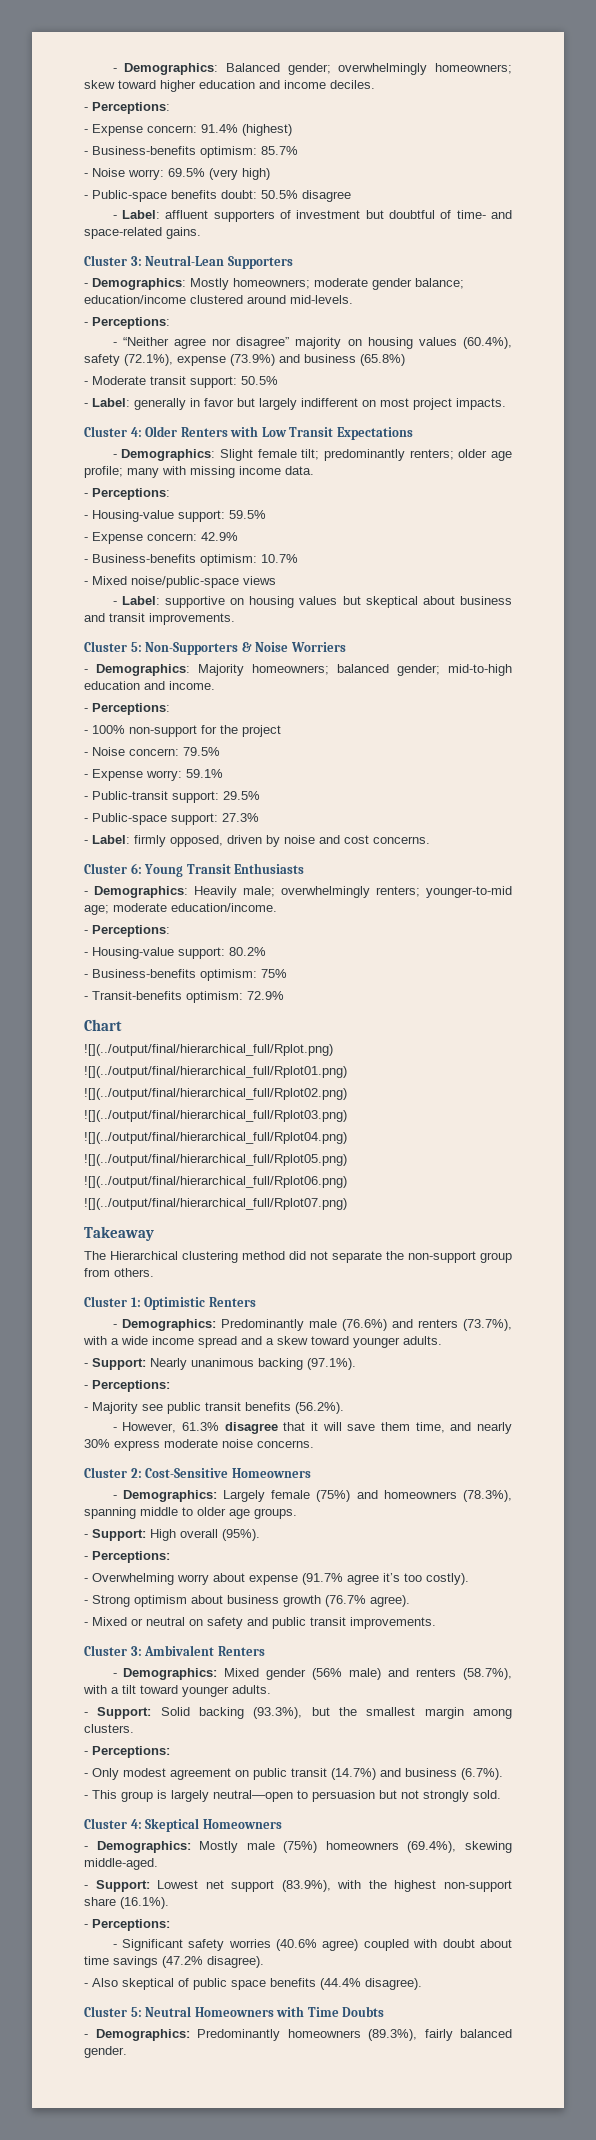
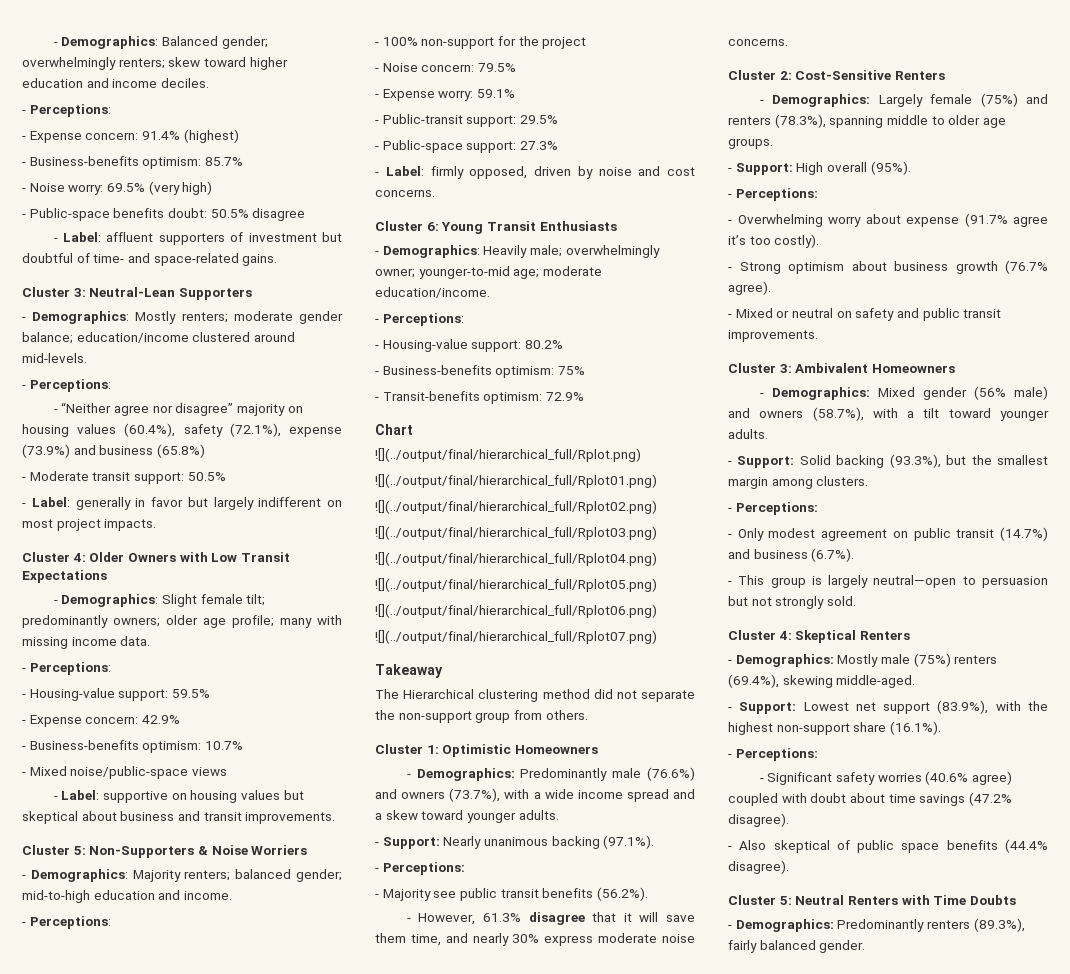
- - Demographics: Balanced gender; overwhelmingly homeowners; skew toward higher education and income deciles.
+ - Demographics: Balanced gender; overwhelmingly renters; skew toward higher education and income deciles.
- - Demographics: Mostly homeowners; moderate gender balance; education/income clustered around mid-levels.
+ - Demographics: Mostly renters; moderate gender balance; education/income clustered around mid-levels.
- Cluster 4: Older Renters with Low Transit Expectations
+ Cluster 4: Older Owners with Low Transit Expectations
- - Demographics: Slight female tilt; predominantly renters; older age profile; many with missing income data.
+ - Demographics: Slight female tilt; predominantly owners; older age profile; many with missing income data.
- - Demographics: Majority homeowners; balanced gender; mid-to-high education and income.
+ - Demographics: Majority renters; balanced gender; mid-to-high education and income.
- - Demographics: Heavily male; overwhelmingly renters; younger-to-mid age; moderate education/income.
+ - Demographics: Heavily male; overwhelmingly owner; younger-to-mid age; moderate education/income.
- Cluster 1: Optimistic Renters
+ Cluster 1: Optimistic Homeowners
- - Demographics: Predominantly male (76.6%) and renters (73.7%), with a wide income spread and a skew toward younger adults.
+ - Demographics: Predominantly male (76.6%) and owners (73.7%), with a wide income spread and a skew toward younger adults.
- Cluster 2: Cost-Sensitive Homeowners
+ Cluster 2: Cost-Sensitive Renters
- - Demographics: Largely female (75%) and homeowners (78.3%), spanning middle to older age groups.
+ - Demographics: Largely female (75%) and renters (78.3%), spanning middle to older age groups.
- Cluster 3: Ambivalent Renters
+ Cluster 3: Ambivalent Homeowners
- - Demographics: Mixed gender (56% male) and renters (58.7%), with a tilt toward younger adults.
+ - Demographics: Mixed gender (56% male) and owners (58.7%), with a tilt toward younger adults.
- Cluster 4: Skeptical Homeowners
+ Cluster 4: Skeptical Renters
- - Demographics: Mostly male (75%) homeowners (69.4%), skewing middle-aged.
+ - Demographics: Mostly male (75%) renters (69.4%), skewing middle-aged.
- Cluster 5: Neutral Homeowners with Time Doubts
+ Cluster 5: Neutral Renters with Time Doubts
- - Demographics: Predominantly homeowners (89.3%), fairly balanced gender.
+ - Demographics: Predominantly renters (89.3%), fairly balanced gender.

